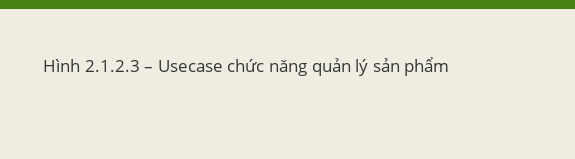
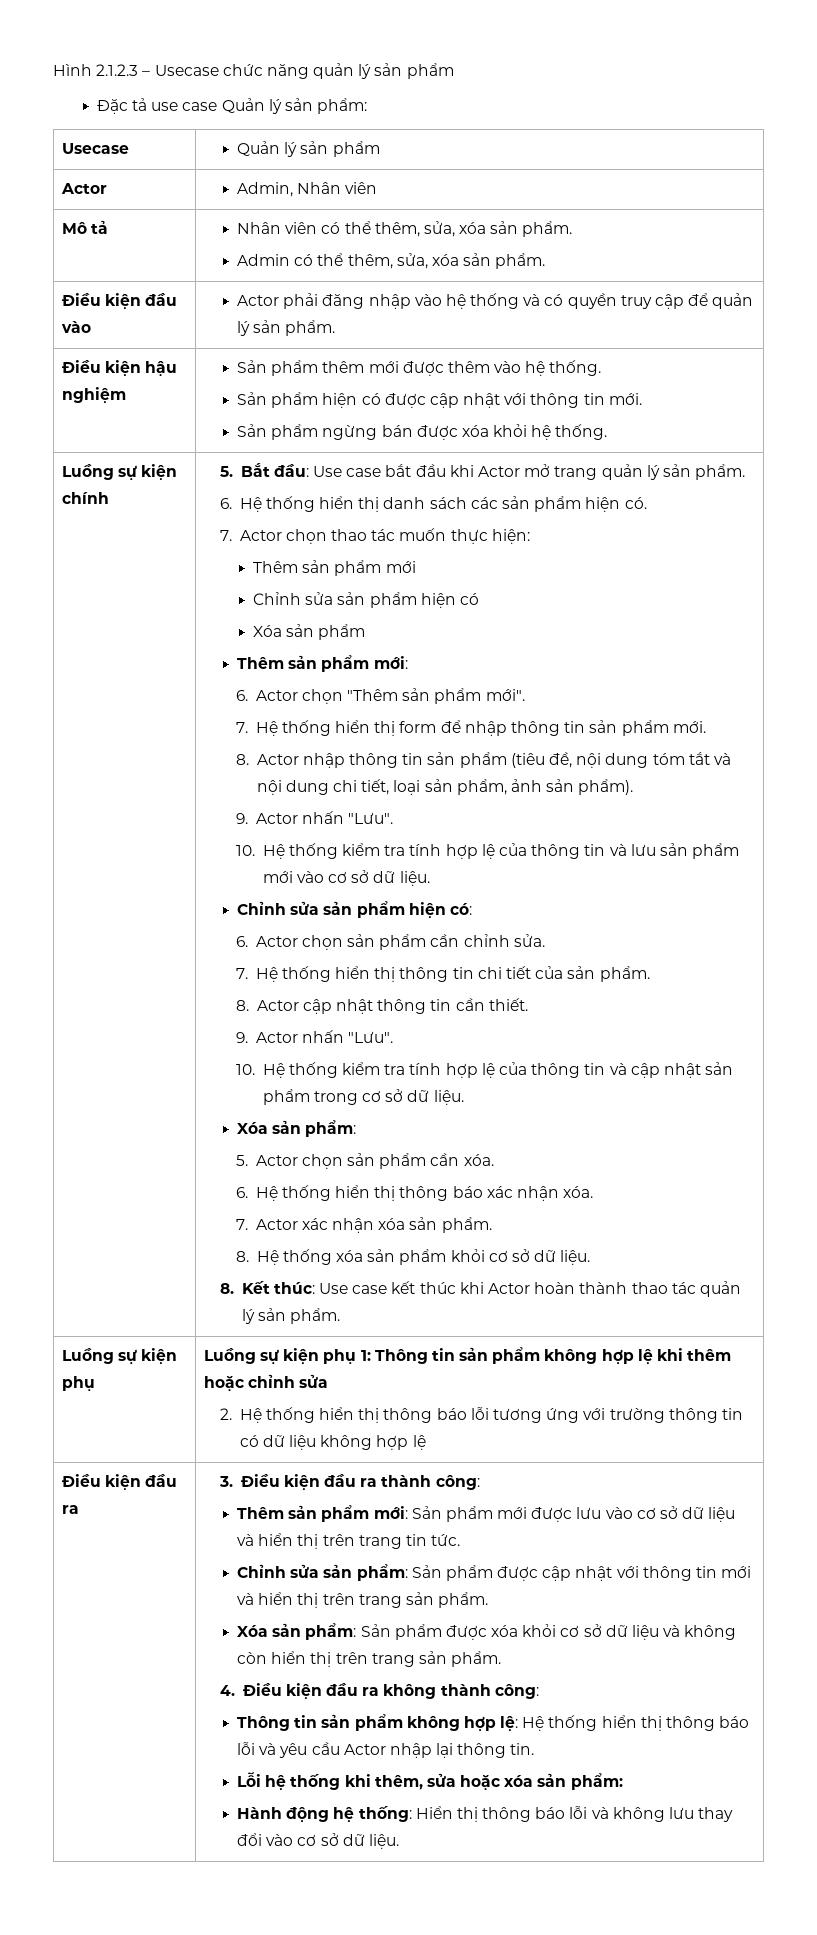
+ Đặc tả use case Quản lý sản phẩm:
+ Usecase | Quản lý sản phẩm
+ Actor | Admin, Nhân viên
+ Mô tả | Nhân viên có thể thêm, sửa, xóa sản phẩm.
+ Admin có thể thêm, sửa, xóa sản phẩm.
+ Điều kiện đầu vào | Actor phải đăng nhập vào hệ thống và có quyền truy cập để quản lý sản phẩm.
+ Điều kiện hậu nghiệm | Sản phẩm thêm mới được thêm vào hệ thống.
+ Sản phẩm hiện có được cập nhật với thông tin mới.
+ Sản phẩm ngừng bán được xóa khỏi hệ thống.
+ Luồng sự kiện chính | 5. Bắt đầu: Use case bắt đầu khi Actor mở trang quản lý sản phẩm.
+ 6. Hệ thống hiển thị danh sách các sản phẩm hiện có.
+ 7. Actor chọn thao tác muốn thực hiện:
+ Thêm sản phẩm mới
+ Chỉnh sửa sản phẩm hiện có
+ Xóa sản phẩm
+ Thêm sản phẩm mới:
+ 6. Actor chọn "Thêm sản phẩm mới".
+ 7. Hệ thống hiển thị form để nhập thông tin sản phẩm mới.
+ 8. Actor nhập thông tin sản phẩm (tiêu đề, nội dung tóm tắt và nội dung chi tiết, loại sản phẩm, ảnh sản phẩm).
+ 9. Actor nhấn "Lưu".
+ 10. Hệ thống kiểm tra tính hợp lệ của thông tin và lưu sản phẩm mới vào cơ sở dữ liệu.
+ Chỉnh sửa sản phẩm hiện có:
+ 6. Actor chọn sản phẩm cần chỉnh sửa.
+ 7. Hệ thống hiển thị thông tin chi tiết của sản phẩm.
+ 8. Actor cập nhật thông tin cần thiết.
+ 9. Actor nhấn "Lưu".
+ 10. Hệ thống kiểm tra tính hợp lệ của thông tin và cập nhật sản phẩm trong cơ sở dữ liệu.
+ Xóa sản phẩm:
+ 5. Actor chọn sản phẩm cần xóa.
+ 6. Hệ thống hiển thị thông báo xác nhận xóa.
+ 7. Actor xác nhận xóa sản phẩm.
+ 8. Hệ thống xóa sản phẩm khỏi cơ sở dữ liệu.
+ 8. Kết thúc: Use case kết thúc khi Actor hoàn thành thao tác quản lý sản phẩm.
+ Luồng sự kiện phụ | Luồng sự kiện phụ 1: Thông tin sản phẩm không hợp lệ khi thêm hoặc chỉnh sửa
+ 2. Hệ thống hiển thị thông báo lỗi tương ứng với trường thông tin có dữ liệu không hợp lệ
+ Điều kiện đầu ra | 3. Điều kiện đầu ra thành công:
+ Thêm sản phẩm mới: Sản phẩm mới được lưu vào cơ sở dữ liệu và hiển thị trên trang tin tức.
+ Chỉnh sửa sản phẩm: Sản phẩm được cập nhật với thông tin mới và hiển thị trên trang sản phẩm.
+ Xóa sản phẩm: Sản phẩm được xóa khỏi cơ sở dữ liệu và không còn hiển thị trên trang sản phẩm.
+ 4. Điều kiện đầu ra không thành công:
+ Thông tin sản phẩm không hợp lệ: Hệ thống hiển thị thông báo lỗi và yêu cầu Actor nhập lại thông tin.
+ Lỗi hệ thống khi thêm, sửa hoặc xóa sản phẩm:
+ Hành động hệ thống: Hiển thị thông báo lỗi và không lưu thay đổi vào cơ sở dữ liệu.

